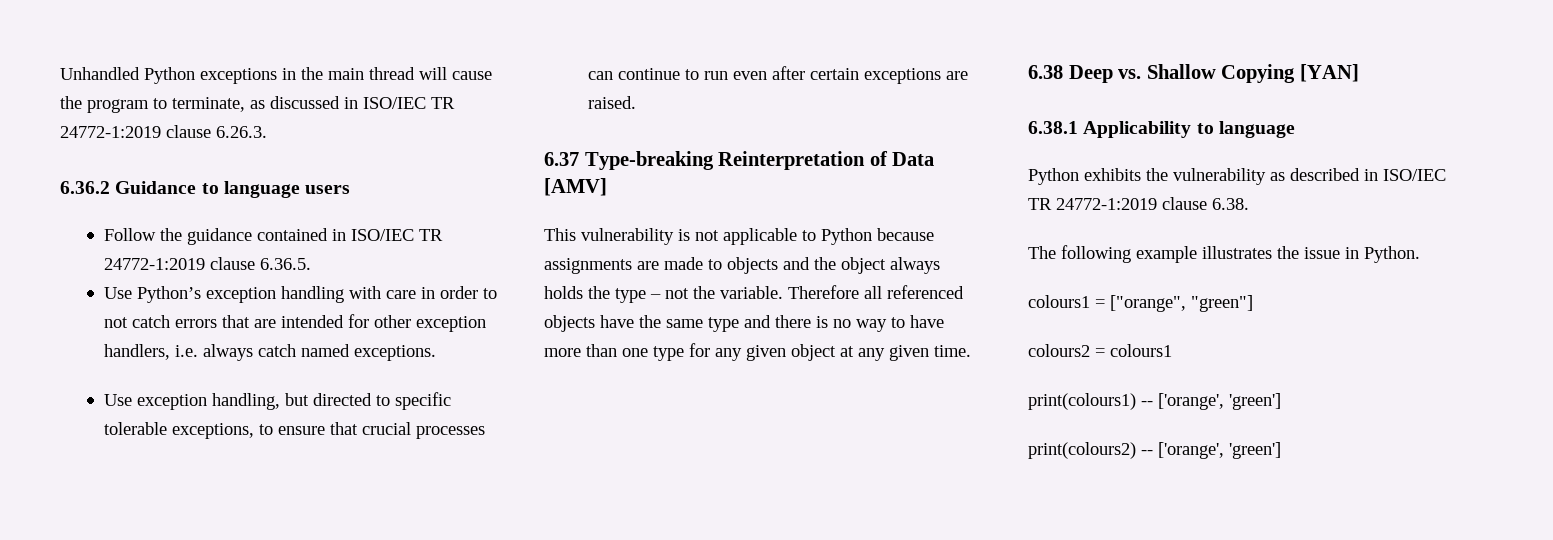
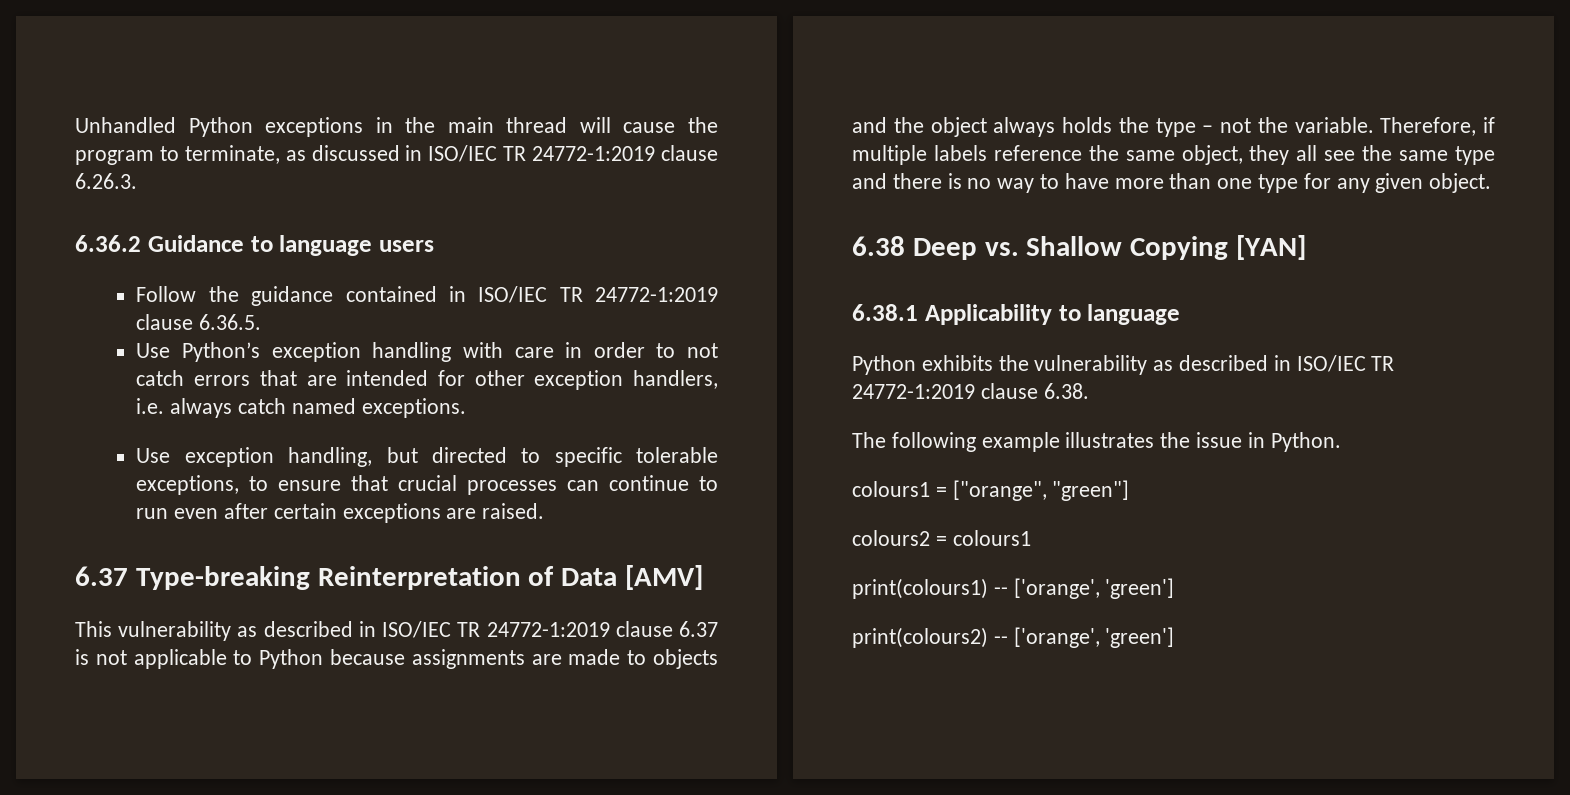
- This vulnerability is not applicable to Python because assignments are made to objects and the object always holds the type – not the variable.
+ This vulnerability as described in ISO/IEC TR 24772-1:2019 clause 6.37 is not applicable to Python because assignments are made to objects and the object always holds the type – not the variable.
- Therefore all referenced objects have the same type and there is no way to have more than one type for any given object at any given time.
+ Therefore, if multiple labels reference the same object, they all see the same type and there is no way to have more than one type for any given object.

